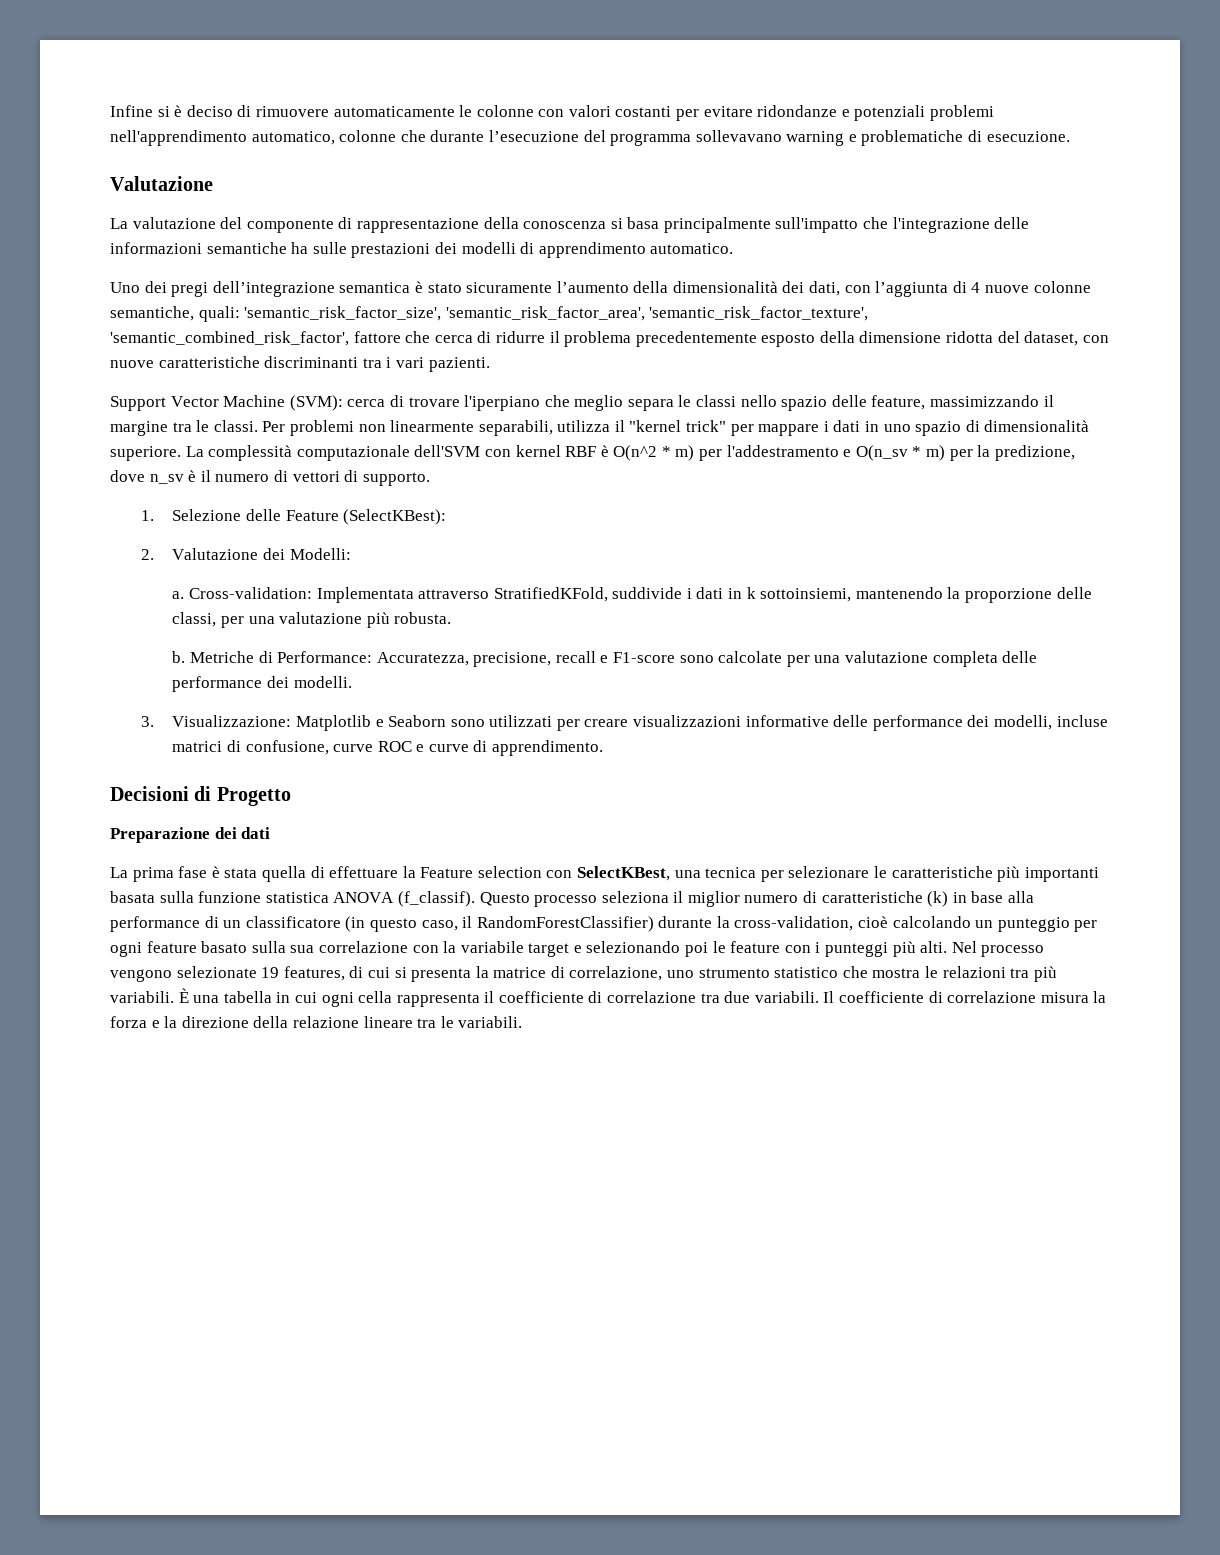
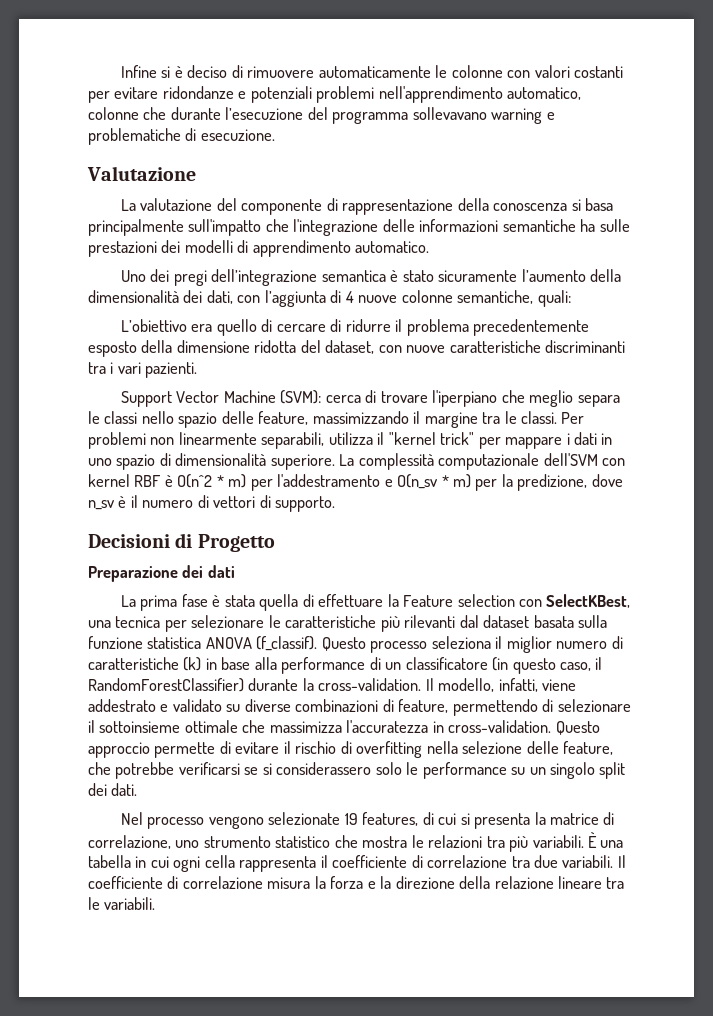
- Uno dei pregi dell’integrazione semantica è stato sicuramente l’aumento della dimensionalità dei dati, con l’aggiunta di 4 nuove colonne semantiche, quali: 'semantic_risk_factor_size', 'semantic_risk_factor_area', 'semantic_risk_factor_texture', 'semantic_combined_risk_factor', fattore che cerca di ridurre il problema precedentemente esposto della dimensione ridotta del dataset, con nuove caratteristiche discriminanti tra i vari pazienti.
+ Uno dei pregi dell’integrazione semantica è stato sicuramente l’aumento della dimensionalità dei dati, con l’aggiunta di 4 nuove colonne semantiche, quali:
+ L’obiettivo era quello di cercare di ridurre il problema precedentemente esposto della dimensione ridotta del dataset, con nuove caratteristiche discriminanti tra i vari pazienti.
- 1. Selezione delle Feature (SelectKBest):
- 2. Valutazione dei Modelli:
- a. Cross-validation: Implementata attraverso StratifiedKFold, suddivide i dati in k sottoinsiemi, mantenendo la proporzione delle classi, per una valutazione più robusta.
- b. Metriche di Performance: Accuratezza, precisione, recall e F1-score sono calcolate per una valutazione completa delle performance dei modelli.
- 3. Visualizzazione: Matplotlib e Seaborn sono utilizzati per creare visualizzazioni informative delle performance dei modelli, incluse matrici di confusione, curve ROC e curve di apprendimento.
- La prima fase è stata quella di effettuare la Feature selection con SelectKBest, una tecnica per selezionare le caratteristiche più importanti basata sulla funzione statistica ANOVA (f_classif).
+ La prima fase è stata quella di effettuare la Feature selection con SelectKBest, una tecnica per selezionare le caratteristiche più rilevanti dal dataset basata sulla funzione statistica ANOVA (f_classif).
- Questo processo seleziona il miglior numero di caratteristiche (k) in base alla performance di un classificatore (in questo caso, il RandomForestClassifier) durante la cross-validation, cioè calcolando un punteggio per ogni feature basato sulla sua correlazione con la variabile target e selezionando poi le feature con i punteggi più alti. Nel processo vengono selezionate 19 features, di cui si presenta la matrice di correlazione, uno strumento statistico che mostra le relazioni tra più variabili.
+ Questo processo seleziona il miglior numero di caratteristiche (k) in base alla performance di un classificatore (in questo caso, il RandomForestClassifier) durante la cross-validation. Il modello, infatti, viene addestrato e validato su diverse combinazioni di feature, permettendo di selezionare il sottoinsieme ottimale che massimizza l'accuratezza in cross-validation. Questo approccio permette di evitare il rischio di overfitting nella selezione delle feature, che potrebbe verificarsi se si considerassero solo le performance su un singolo split dei dati.
+ Nel processo vengono selezionate 19 features, di cui si presenta la matrice di correlazione, uno strumento statistico che mostra le relazioni tra più variabili.

